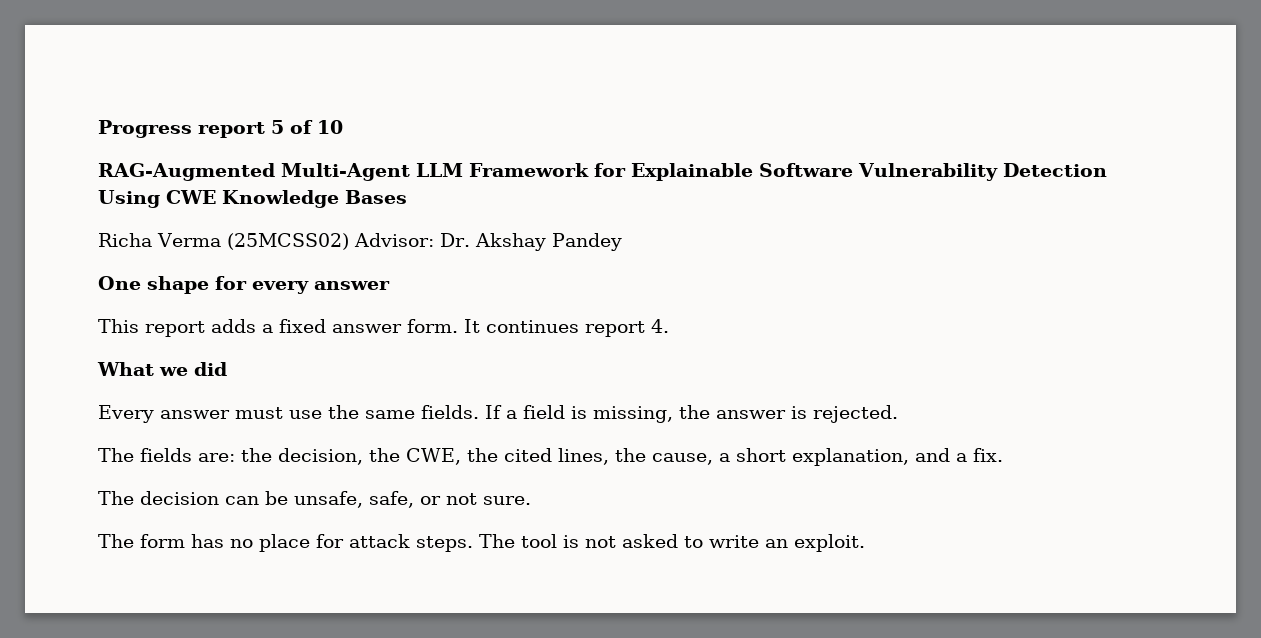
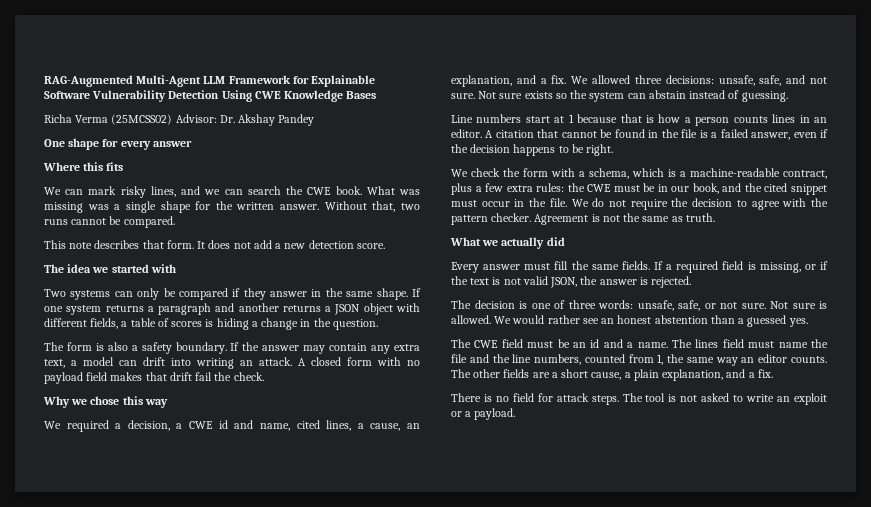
- Progress report 5 of 10
- This report adds a fixed answer form. It continues report 4.
+ Where this fits
+ We can mark risky lines, and we can search the CWE book. What was missing was a single shape for the written answer. Without that, two runs cannot be compared.
+ This note describes that form. It does not add a new detection score.
+ The idea we started with
+ Two systems can only be compared if they answer in the same shape. If one system returns a paragraph and another returns a JSON object with different fields, a table of scores is hiding a change in the question.
+ The form is also a safety boundary. If the answer may contain any extra text, a model can drift into writing an attack. A closed form with no payload field makes that drift fail the check.
+ Why we chose this way
+ We required a decision, a CWE id and name, cited lines, a cause, an explanation, and a fix. We allowed three decisions: unsafe, safe, and not sure. Not sure exists so the system can abstain instead of guessing.
+ Line numbers start at 1 because that is how a person counts lines in an editor. A citation that cannot be found in the file is a failed answer, even if the decision happens to be right.
+ We check the form with a schema, which is a machine-readable contract, plus a few extra rules: the CWE must be in our book, and the cited snippet must occur in the file. We do not require the decision to agree with the pattern checker. Agreement is not the same as truth.
- What we did
+ What we actually did
- Every answer must use the same fields.
+ Every answer must fill the same fields.
- If a field is missing, the answer is rejected.
+ If a required field is missing, or if the text is not valid JSON, the answer is rejected.
- The fields are: the decision, the CWE, the cited lines, the cause, a short explanation, and a fix.
+ The decision is one of three words: unsafe, safe, or not sure. Not sure is allowed. We would rather see an honest abstention than a guessed yes.
+ The CWE field must be an id and a name. The lines field must name the file and the line numbers, counted from 1, the same way an editor counts. The other fields are a short cause, a plain explanation, and a fix.
- The decision can be unsafe, safe, or not sure.
- The form has no place for attack steps.
+ There is no field for attack steps.
- The tool is not asked to write an exploit.
+ The tool is not asked to write an exploit or a payload.

